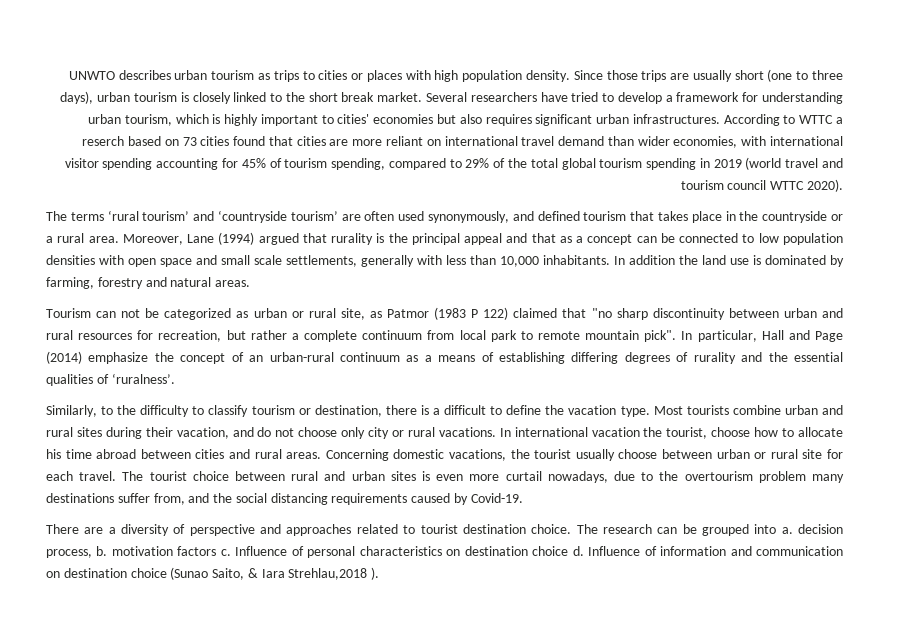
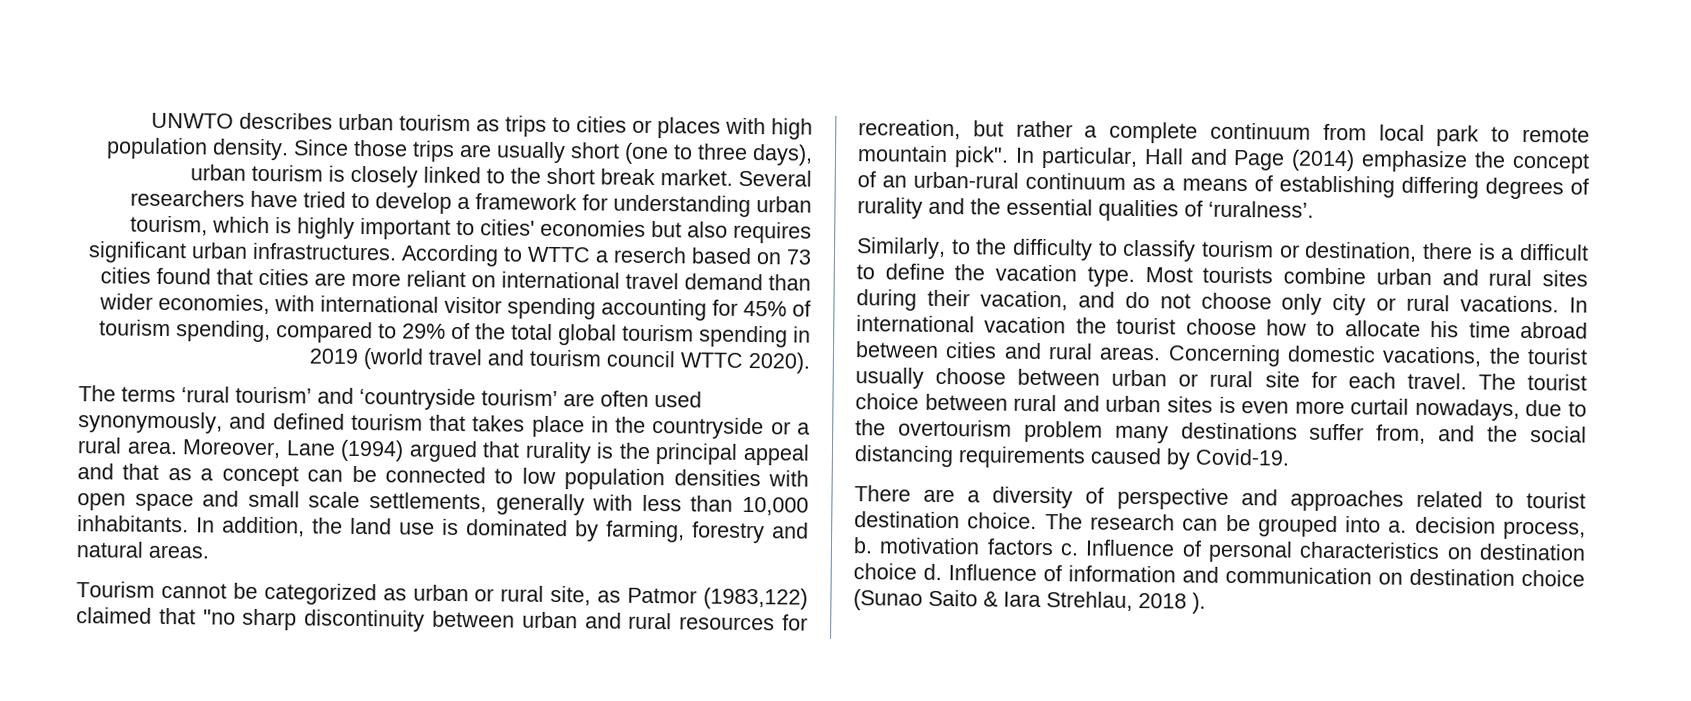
- In addition the land use is dominated by farming, forestry and natural areas.
+ In addition, the land use is dominated by farming, forestry and natural areas.
- Tourism can not be categorized as urban or rural site, as Patmor (1983 P 122) claimed that "no sharp discontinuity between urban and rural resources for recreation, but rather a complete continuum from local park to remote mountain pick".
+ Tourism cannot be categorized as urban or rural site, as Patmor (1983,122) claimed that "no sharp discontinuity between urban and rural resources for recreation, but rather a complete continuum from local park to remote mountain pick".
- In international vacation the tourist, choose how to allocate his time abroad between cities and rural areas.
+ In international vacation the tourist choose how to allocate his time abroad between cities and rural areas.
- Influence of information and communication on destination choice (Sunao Saito, & Iara Strehlau,2018 ).
+ Influence of information and communication on destination choice (Sunao Saito & Iara Strehlau, 2018 ).

